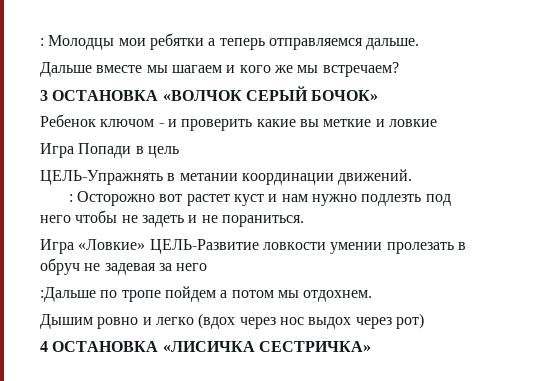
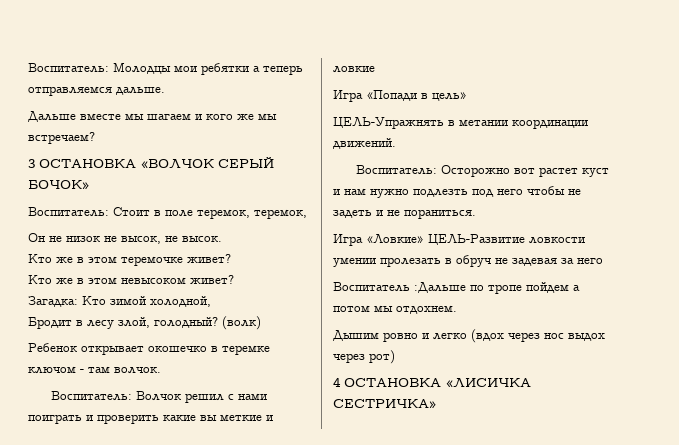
- : Молодцы мои ребятки а теперь отправляемся дальше.
+ Воспитатель: Молодцы мои ребятки а теперь отправляемся дальше.
- Ребенок ключом - и проверить какие вы меткие и ловкие
+ Воспитатель: Стоит в поле теремок, теремок,
+ Он не низок не высок, не высок.
+ Кто же в этом теремочке живет?
+ Кто же в этом невысоком живет?
+ Загадка: Кто зимой холодной,
+ Бродит в лесу злой, голодный? (волк)
+ Ребенок открывает окошечко в теремке ключом - там волчок.
+ Воспитатель: Волчок решил с нами поиграть и проверить какие вы меткие и ловкие
- Игра Попади в цель
+ Игра «Попади в цель»
- : Осторожно вот растет куст и нам нужно подлезть под него чтобы не задеть и не пораниться.
+ Воспитатель: Осторожно вот растет куст и нам нужно подлезть под него чтобы не задеть и не пораниться.
- :Дальше по тропе пойдем а потом мы отдохнем.
+ Воспитатель :Дальше по тропе пойдем а потом мы отдохнем.

